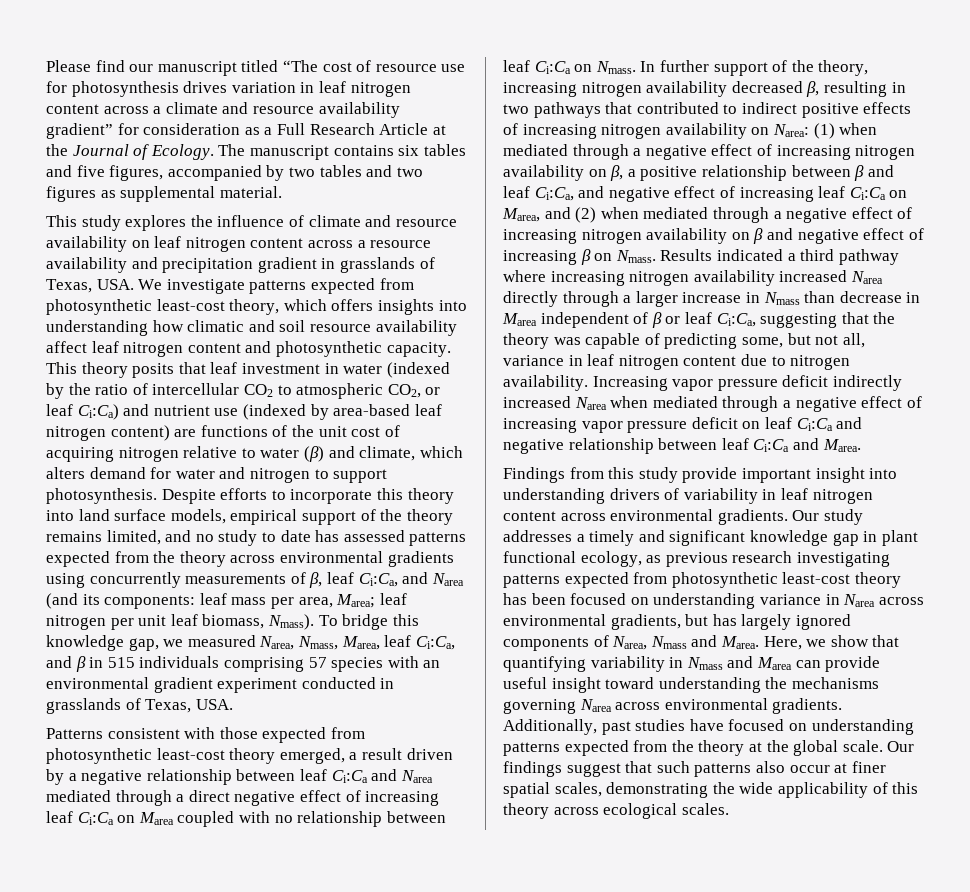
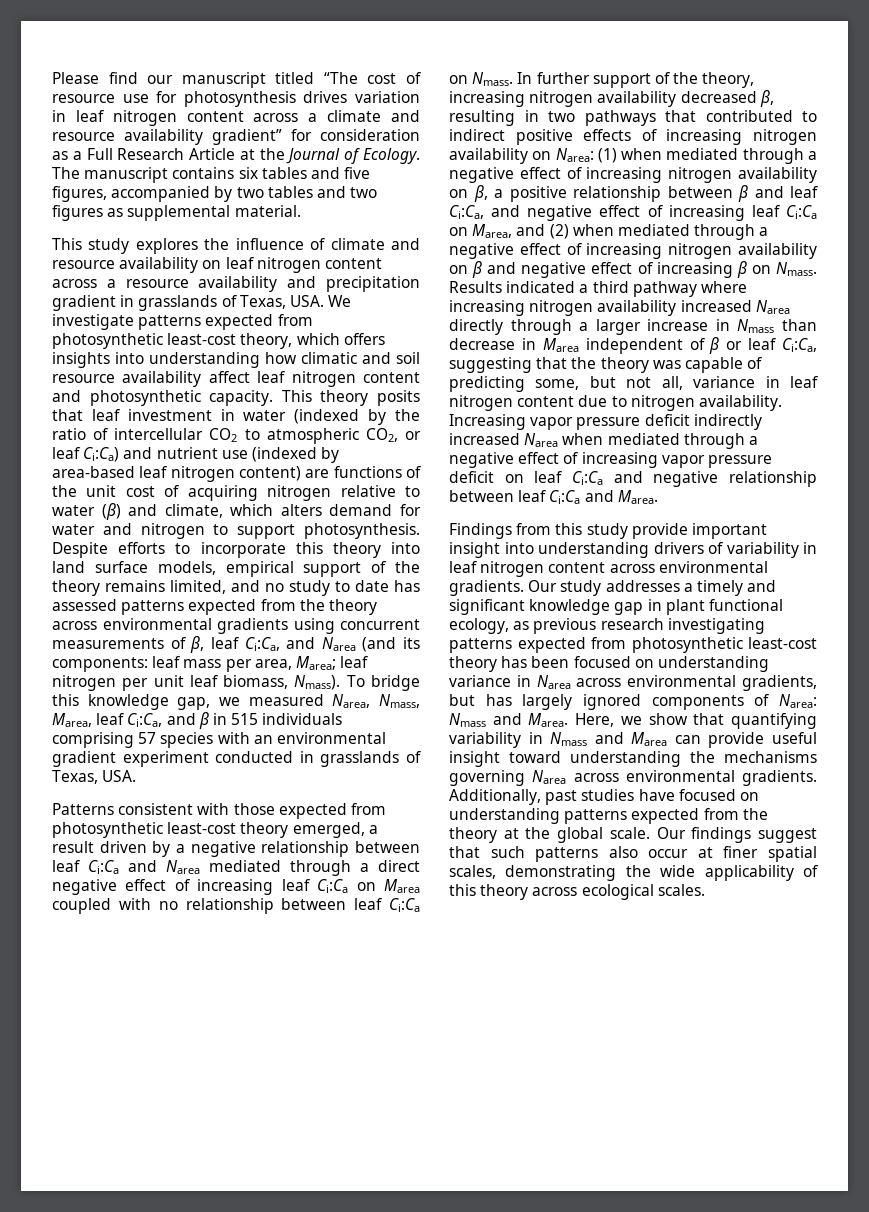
- Despite efforts to incorporate this theory into land surface models, empirical support of the theory remains limited, and no study to date has assessed patterns expected from the theory across environmental gradients using concurrently measurements of β, leaf Ci:Ca, and Narea (and its components: leaf mass per area, Marea; leaf nitrogen per unit leaf biomass, Nmass).
+ Despite efforts to incorporate this theory into land surface models, empirical support of the theory remains limited, and no study to date has assessed patterns expected from the theory across environmental gradients using concurrent measurements of β, leaf Ci:Ca, and Narea (and its components: leaf mass per area, Marea; leaf nitrogen per unit leaf biomass, Nmass).
- Our study addresses a timely and significant knowledge gap in plant functional ecology, as previous research investigating patterns expected from photosynthetic least-cost theory has been focused on understanding variance in Narea across environmental gradients, but has largely ignored components of Narea, Nmass and Marea.
+ Our study addresses a timely and significant knowledge gap in plant functional ecology, as previous research investigating patterns expected from photosynthetic least-cost theory has been focused on understanding variance in Narea across environmental gradients, but has largely ignored components of Narea: Nmass and Marea.

